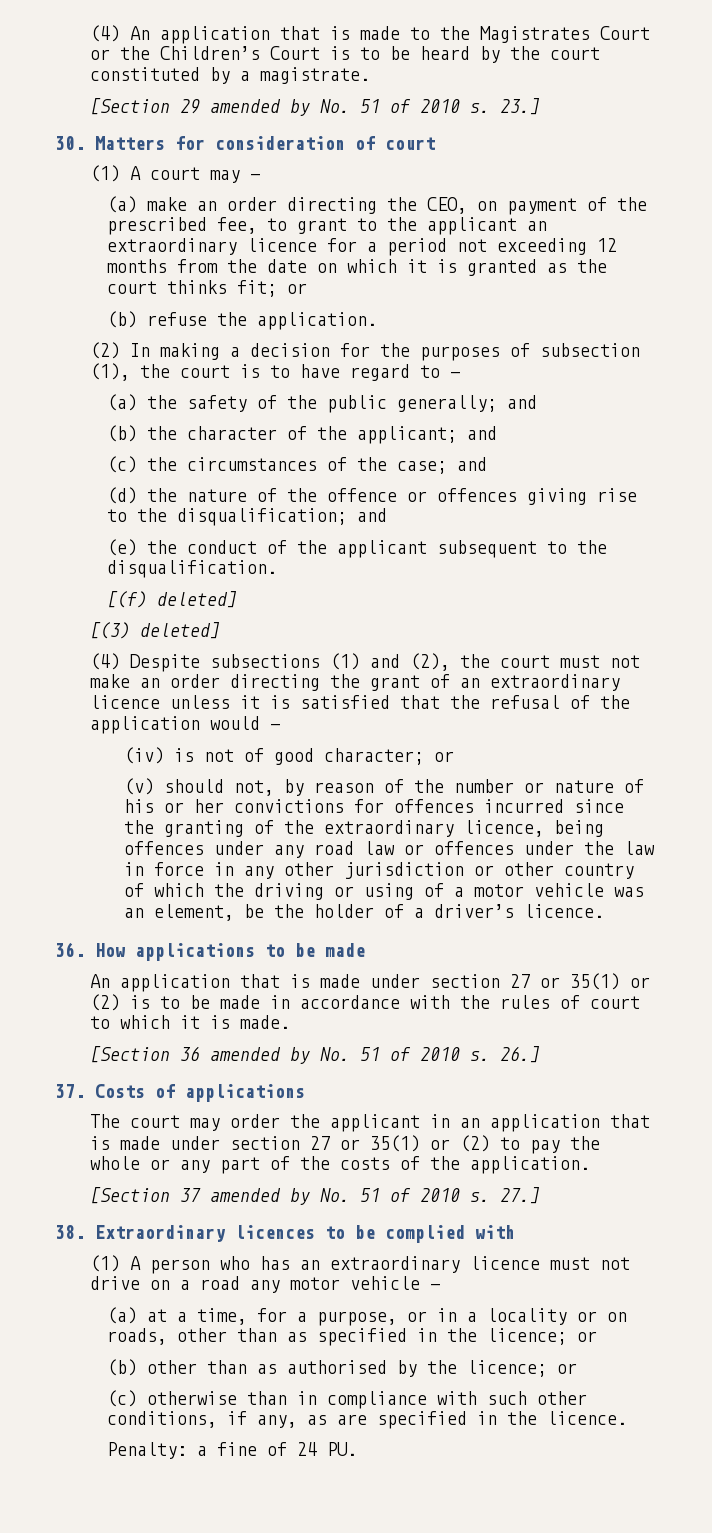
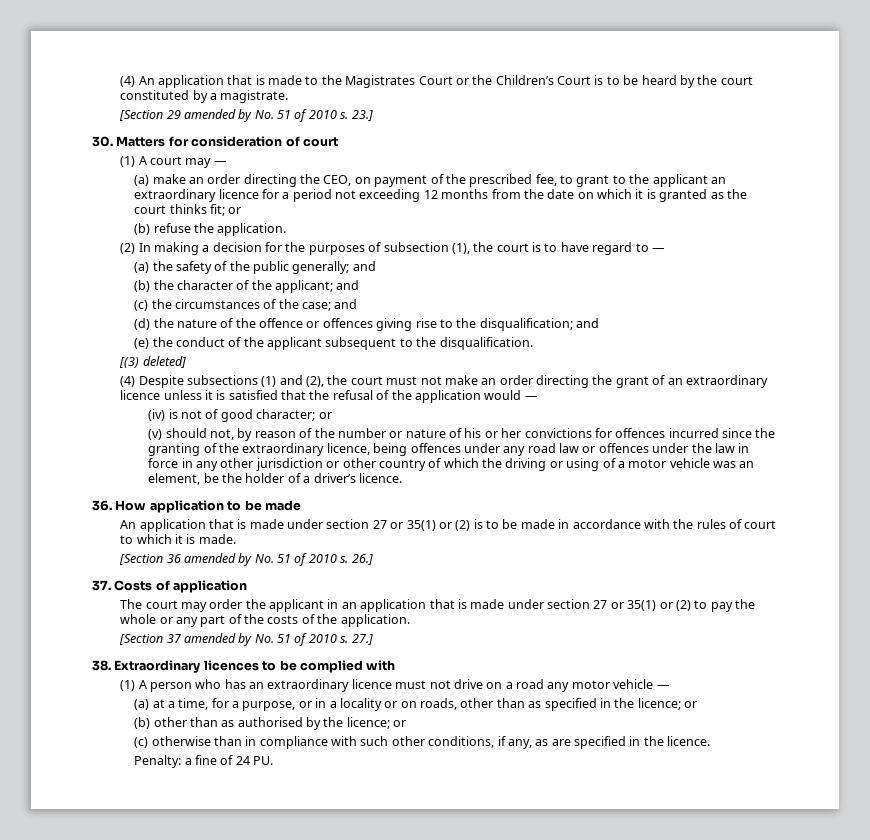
- [(f) deleted]
- 36. How applications to be made
+ 36. How application to be made
- 37. Costs of applications
+ 37. Costs of application

